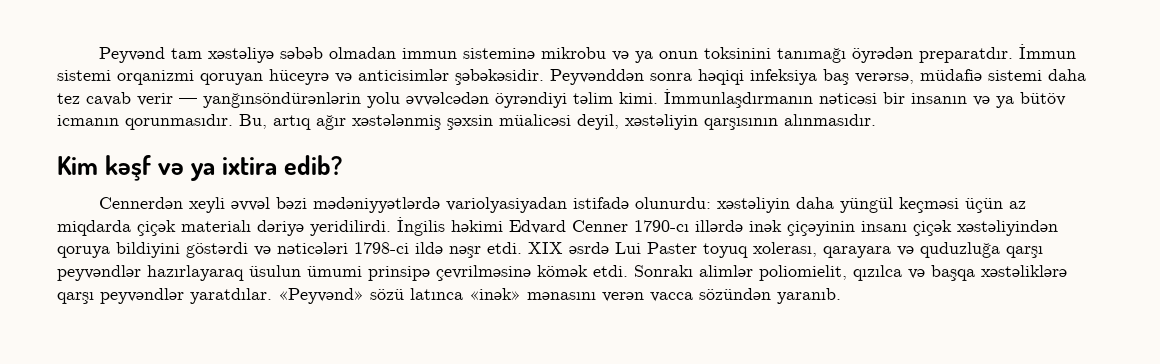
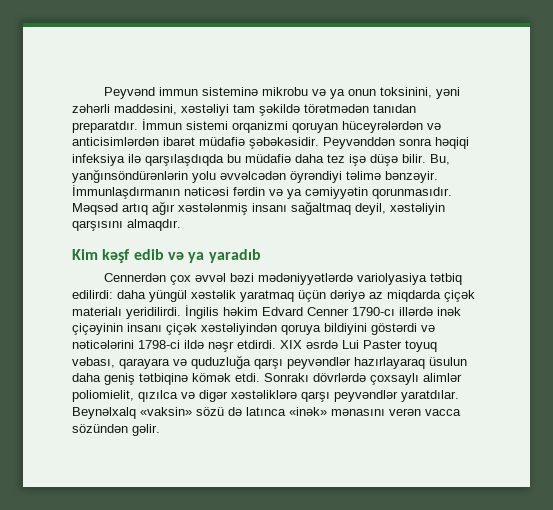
- Peyvənd tam xəstəliyə səbəb olmadan immun sisteminə mikrobu və ya onun toksinini tanımağı öyrədən preparatdır.
+ Peyvənd immun sisteminə mikrobu və ya onun toksinini, yəni zəhərli maddəsini, xəstəliyi tam şəkildə törətmədən tanıdan preparatdır.
- İmmun sistemi orqanizmi qoruyan hüceyrə və anticisimlər şəbəkəsidir.
+ İmmun sistemi orqanizmi qoruyan hüceyrələrdən və anticisimlərdən ibarət müdafiə şəbəkəsidir.
- Peyvənddən sonra həqiqi infeksiya baş verərsə, müdafiə sistemi daha tez cavab verir — yanğınsöndürənlərin yolu əvvəlcədən öyrəndiyi təlim kimi. İmmunlaşdırmanın nəticəsi bir insanın və ya bütöv icmanın qorunmasıdır. Bu, artıq ağır xəstələnmiş şəxsin müalicəsi deyil, xəstəliyin qarşısının alınmasıdır.
+ Peyvənddən sonra həqiqi infeksiya ilə qarşılaşdıqda bu müdafiə daha tez işə düşə bilir. Bu, yanğınsöndürənlərin yolu əvvəlcədən öyrəndiyi təlimə bənzəyir. İmmunlaşdırmanın nəticəsi fərdin və ya cəmiyyətin qorunmasıdır. Məqsəd artıq ağır xəstələnmiş insanı sağaltmaq deyil, xəstəliyin qarşısını almaqdır.
- Kim kəşf və ya ixtira edib?
+ Kim kəşf edib və ya yaradıb
- Cennerdən xeyli əvvəl bəzi mədəniyyətlərdə variolyasiyadan istifadə olunurdu: xəstəliyin daha yüngül keçməsi üçün az miqdarda çiçək materialı dəriyə yeridilirdi.
+ Cennerdən çox əvvəl bəzi mədəniyyətlərdə variolyasiya tətbiq edilirdi: daha yüngül xəstəlik yaratmaq üçün dəriyə az miqdarda çiçək materialı yeridilirdi.
- İngilis həkimi Edvard Cenner 1790-cı illərdə inək çiçəyinin insanı çiçək xəstəliyindən qoruya bildiyini göstərdi və nəticələri 1798-ci ildə nəşr etdi.
+ İngilis həkim Edvard Cenner 1790-cı illərdə inək çiçəyinin insanı çiçək xəstəliyindən qoruya bildiyini göstərdi və nəticələrini 1798-ci ildə nəşr etdirdi.
- XIX əsrdə Lui Paster toyuq xolerası, qarayara və quduzluğa qarşı peyvəndlər hazırlayaraq üsulun ümumi prinsipə çevrilməsinə kömək etdi.
+ XIX əsrdə Lui Paster toyuq vəbası, qarayara və quduzluğa qarşı peyvəndlər hazırlayaraq üsulun daha geniş tətbiqinə kömək etdi.
- Sonrakı alimlər poliomielit, qızılca və başqa xəstəliklərə qarşı peyvəndlər yaratdılar.
+ Sonrakı dövrlərdə çoxsaylı alimlər poliomielit, qızılca və digər xəstəliklərə qarşı peyvəndlər yaratdılar.
- «Peyvənd» sözü latınca «inək» mənasını verən vacca sözündən yaranıb.
+ Beynəlxalq «vaksin» sözü də latınca «inək» mənasını verən vacca sözündən gəlir.

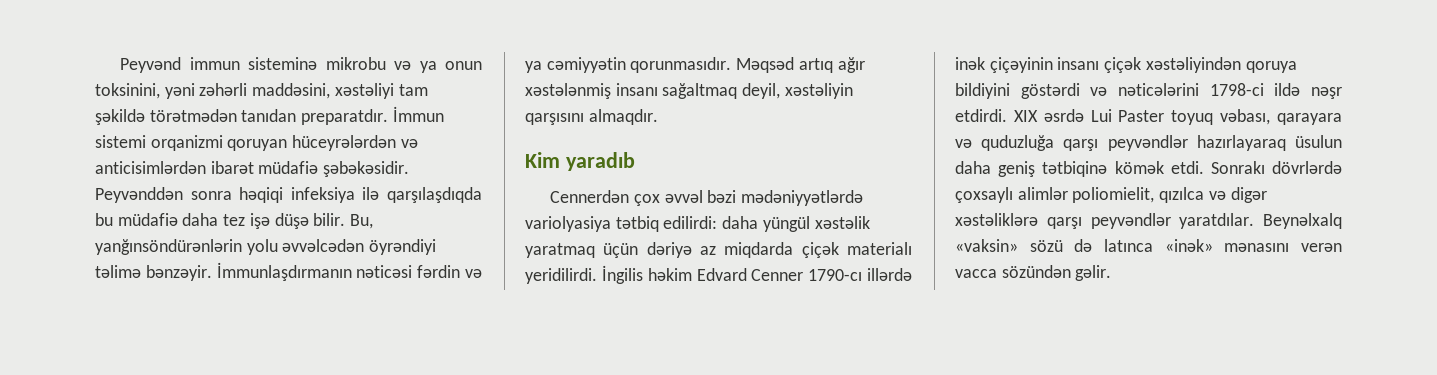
- Kim kəşf edib və ya yaradıb
+ Kim yaradıb

